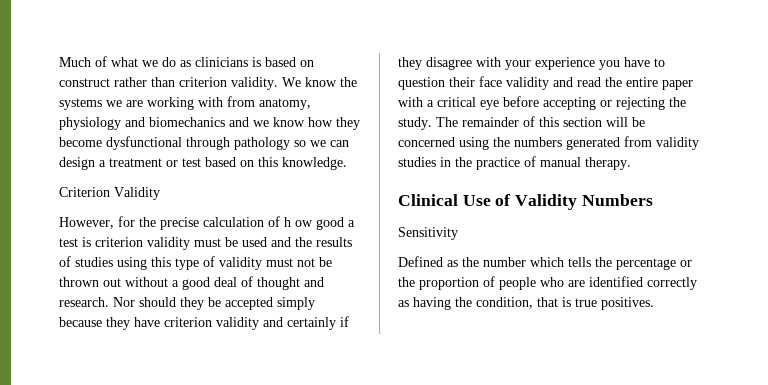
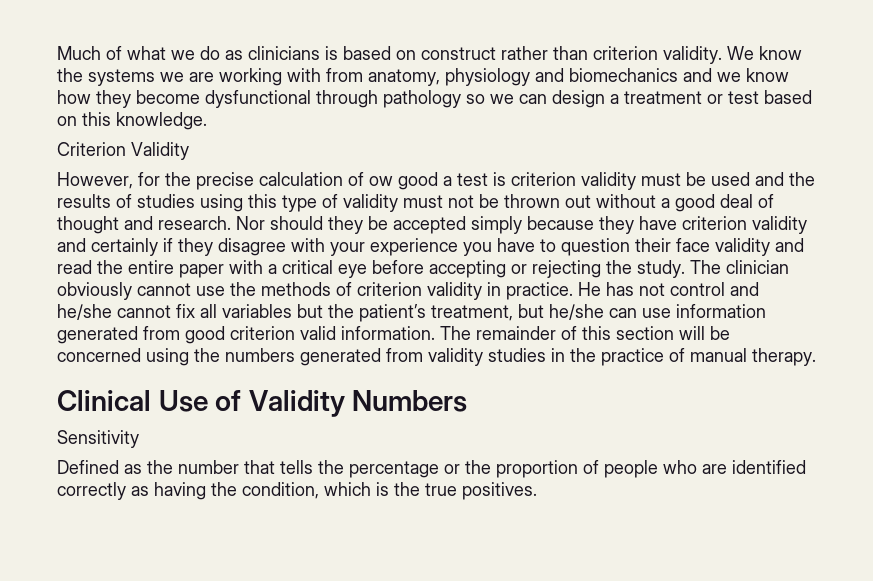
- However, for the precise calculation of h ow good a test is criterion validity must be used and the results of studies using this type of validity must not be thrown out without a good deal of thought and research.
+ However, for the precise calculation of ow good a test is criterion validity must be used and the results of studies using this type of validity must not be thrown out without a good deal of thought and research.
- The remainder of this section will be concerned using the numbers generated from validity studies in the practice of manual therapy.
+ The clinician obviously cannot use the methods of criterion validity in practice. He has not control and he/she cannot fix all variables but the patient’s treatment, but he/she can use information generated from good criterion valid information. The remainder of this section will be concerned using the numbers generated from validity studies in the practice of manual therapy.
- Defined as the number which tells the percentage or the proportion of people who are identified correctly as having the condition, that is true positives.
+ Defined as the number that tells the percentage or the proportion of people who are identified correctly as having the condition, which is the true positives.

